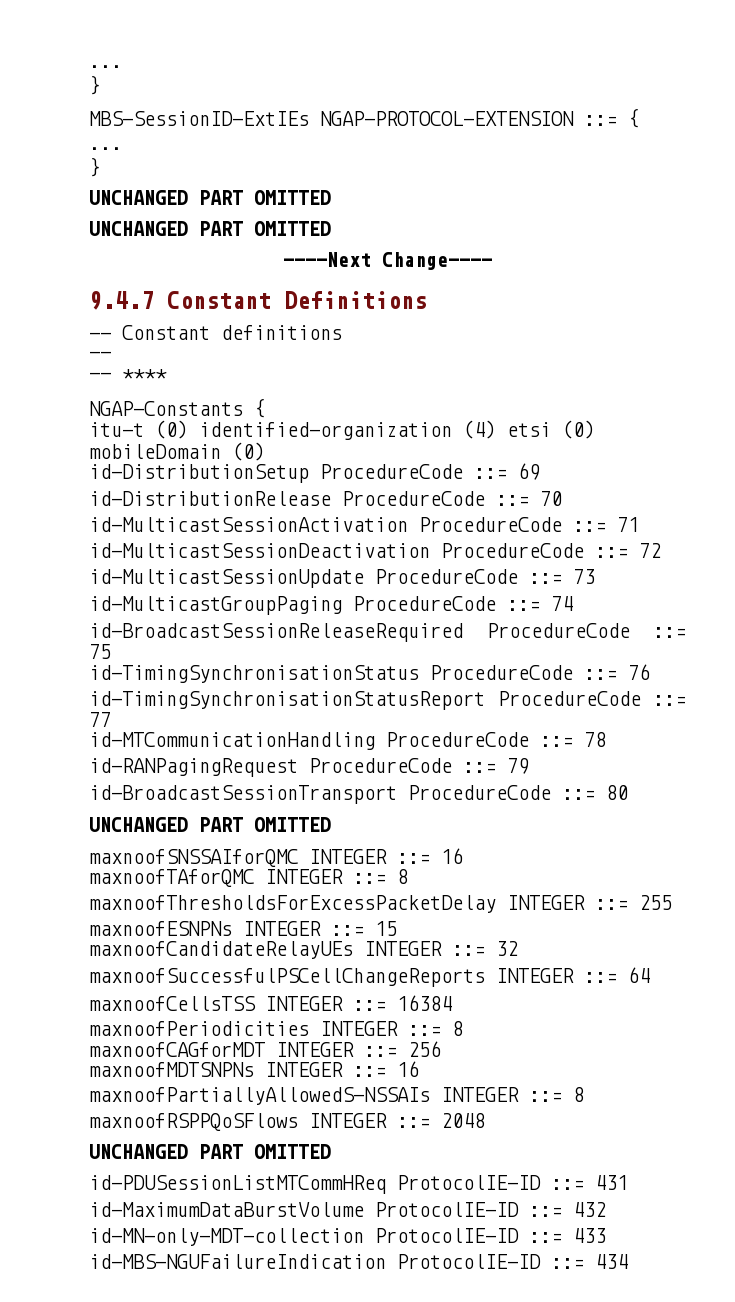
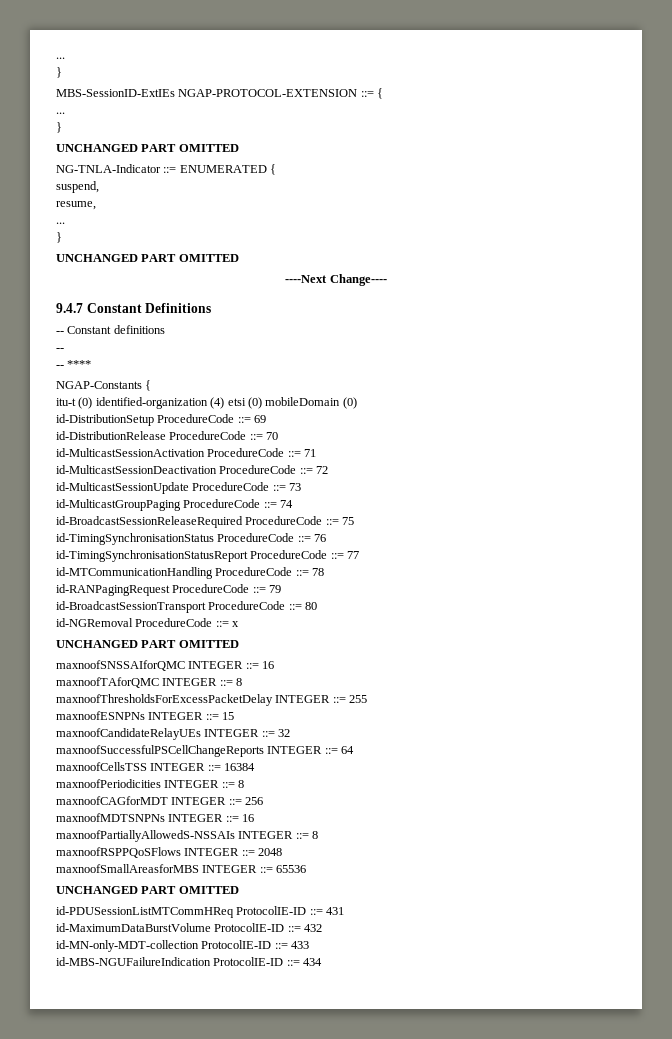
+ NG-TNLA-Indicator ::= ENUMERATED {
+ suspend,
+ resume,
+ ...
+ }
+ id-NGRemoval ProcedureCode ::= x
+ maxnoofSmallAreasforMBS INTEGER ::= 65536

